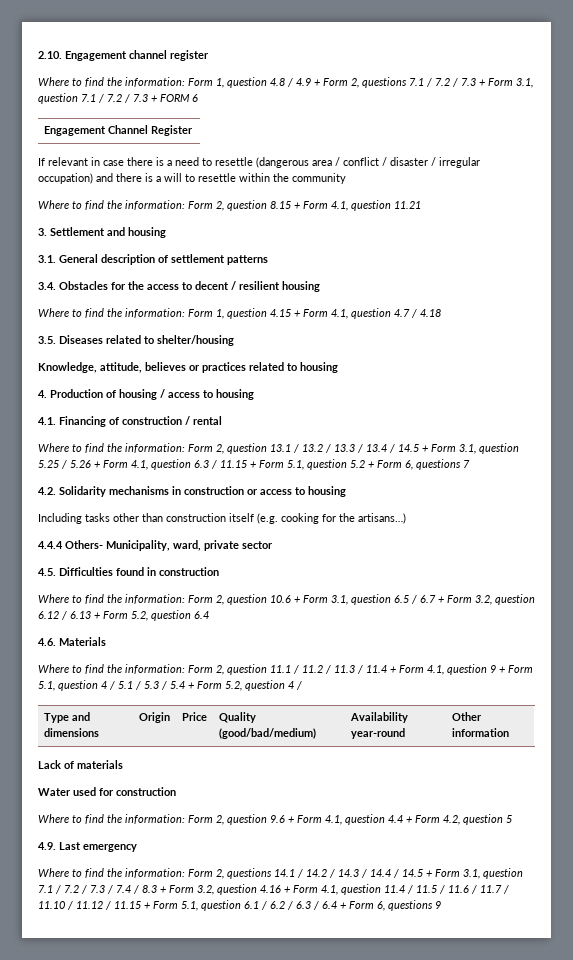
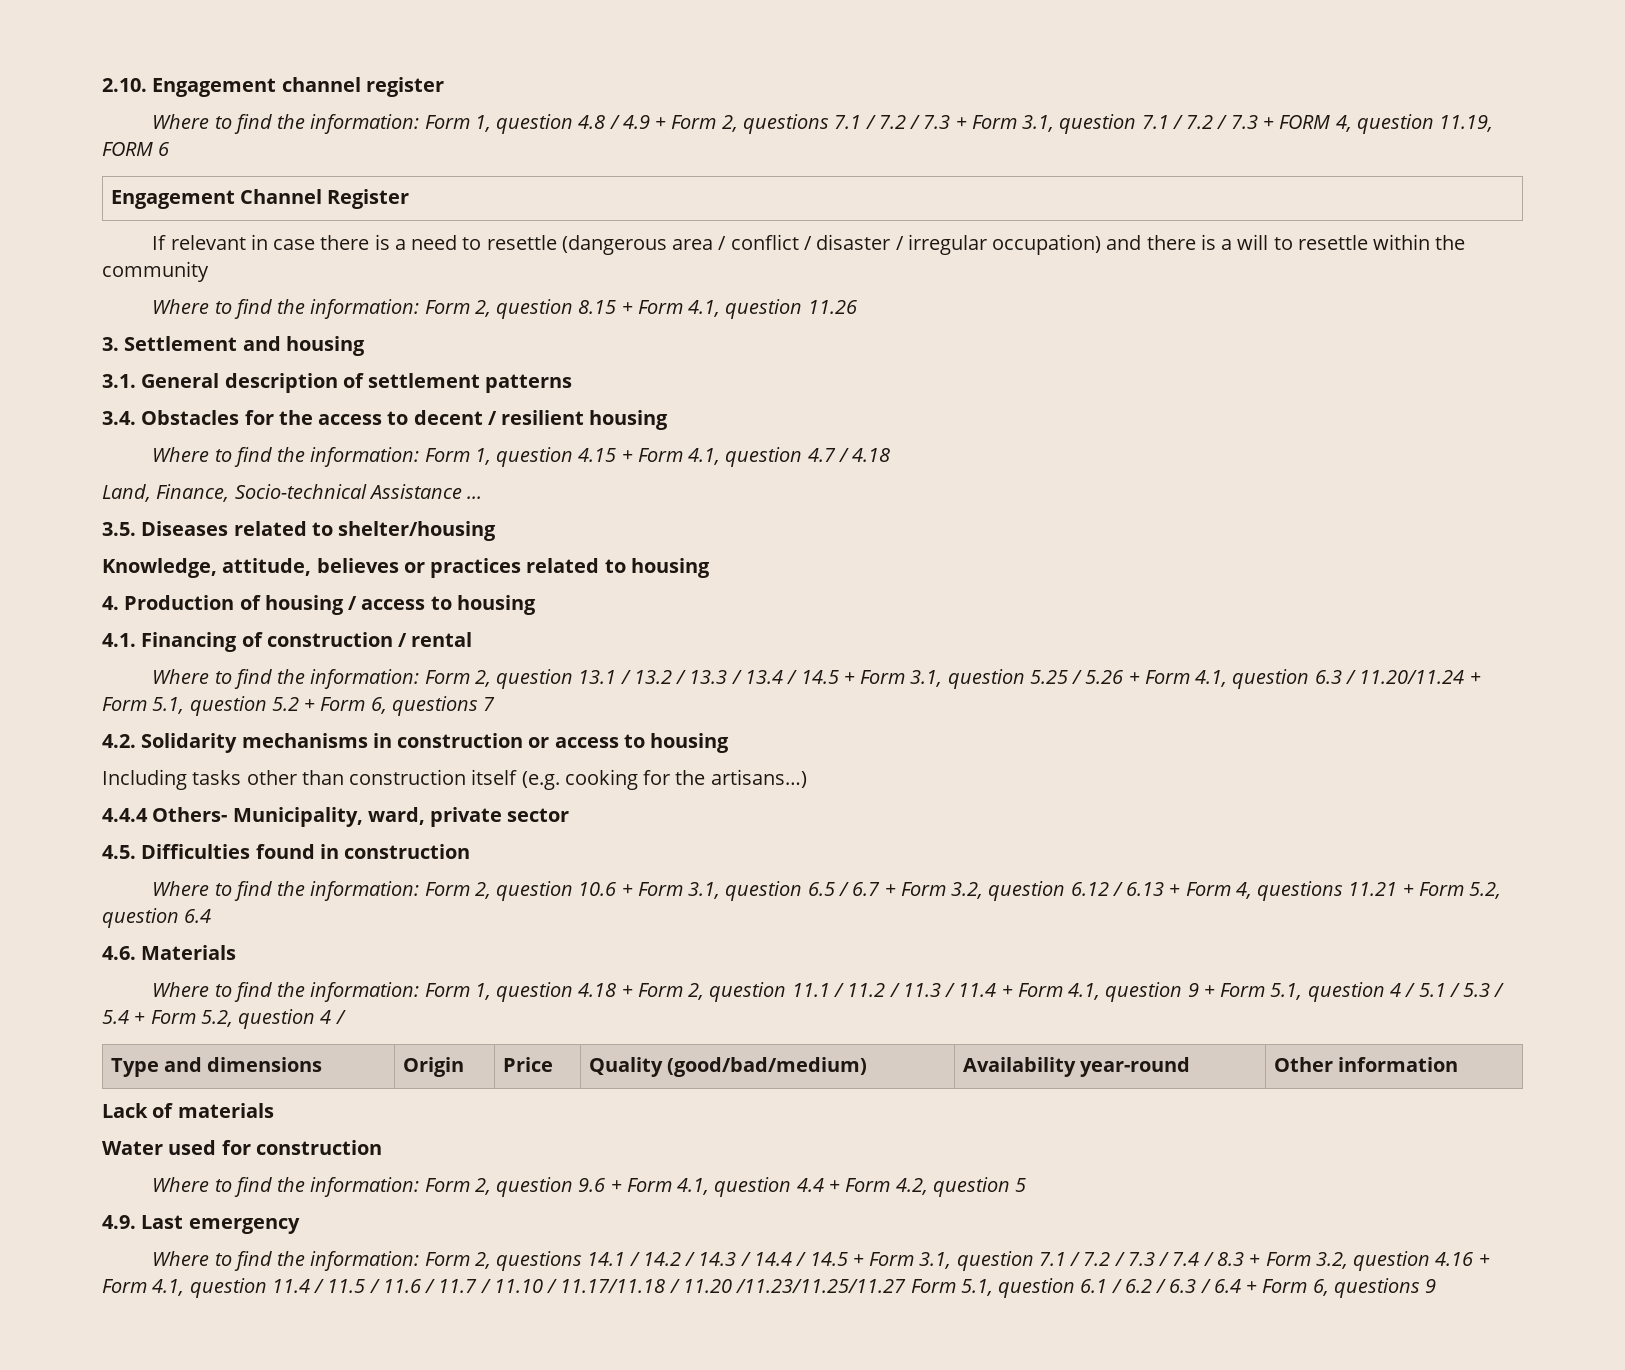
- Where to find the information: Form 1, question 4.8 / 4.9 + Form 2, questions 7.1 / 7.2 / 7.3 + Form 3.1, question 7.1 / 7.2 / 7.3 + FORM 6
+ Where to find the information: Form 1, question 4.8 / 4.9 + Form 2, questions 7.1 / 7.2 / 7.3 + Form 3.1, question 7.1 / 7.2 / 7.3 + FORM 4, question 11.19, FORM 6
- Where to find the information: Form 2, question 8.15 + Form 4.1, question 11.21
+ Where to find the information: Form 2, question 8.15 + Form 4.1, question 11.26
+ Land, Finance, Socio-technical Assistance ...
- Where to find the information: Form 2, question 13.1 / 13.2 / 13.3 / 13.4 / 14.5 + Form 3.1, question 5.25 / 5.26 + Form 4.1, question 6.3 / 11.15 + Form 5.1, question 5.2 + Form 6, questions 7
+ Where to find the information: Form 2, question 13.1 / 13.2 / 13.3 / 13.4 / 14.5 + Form 3.1, question 5.25 / 5.26 + Form 4.1, question 6.3 / 11.20/11.24 + Form 5.1, question 5.2 + Form 6, questions 7
- Where to find the information: Form 2, question 10.6 + Form 3.1, question 6.5 / 6.7 + Form 3.2, question 6.12 / 6.13 + Form 5.2, question 6.4
+ Where to find the information: Form 2, question 10.6 + Form 3.1, question 6.5 / 6.7 + Form 3.2, question 6.12 / 6.13 + Form 4, questions 11.21 + Form 5.2, question 6.4
- Where to find the information: Form 2, question 11.1 / 11.2 / 11.3 / 11.4 + Form 4.1, question 9 + Form 5.1, question 4 / 5.1 / 5.3 / 5.4 + Form 5.2, question 4 /
+ Where to find the information: Form 1, question 4.18 + Form 2, question 11.1 / 11.2 / 11.3 / 11.4 + Form 4.1, question 9 + Form 5.1, question 4 / 5.1 / 5.3 / 5.4 + Form 5.2, question 4 /
- Form 2, questions 14.1 / 14.2 / 14.3 / 14.4 / 14.5 + Form 3.1, question 7.1 / 7.2 / 7.3 / 7.4 / 8.3 + Form 3.2, question 4.16 + Form 4.1, question 11.4 / 11.5 / 11.6 / 11.7 / 11.10 / 11.12 / 11.15 + Form 5.1, question 6.1 / 6.2 / 6.3 / 6.4 + Form 6, questions 9
+ Form 2, questions 14.1 / 14.2 / 14.3 / 14.4 / 14.5 + Form 3.1, question 7.1 / 7.2 / 7.3 / 7.4 / 8.3 + Form 3.2, question 4.16 + Form 4.1, question 11.4 / 11.5 / 11.6 / 11.7 / 11.10 / 11.17/11.18 / 11.20 /11.23/11.25/11.27 Form 5.1, question 6.1 / 6.2 / 6.3 / 6.4 + Form 6, questions 9

